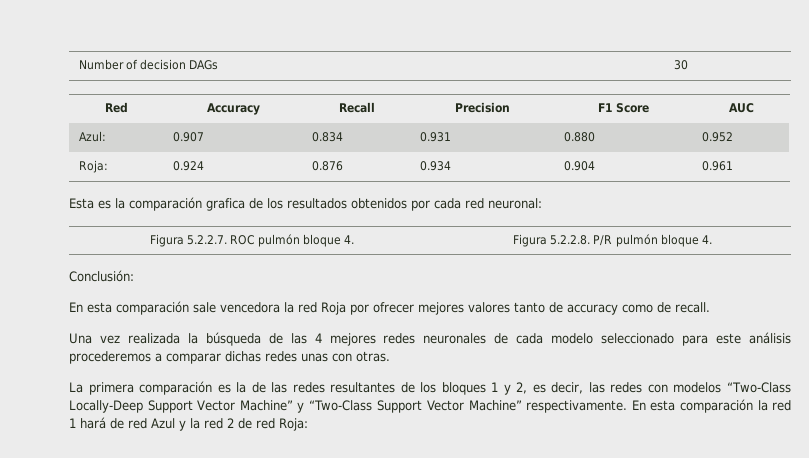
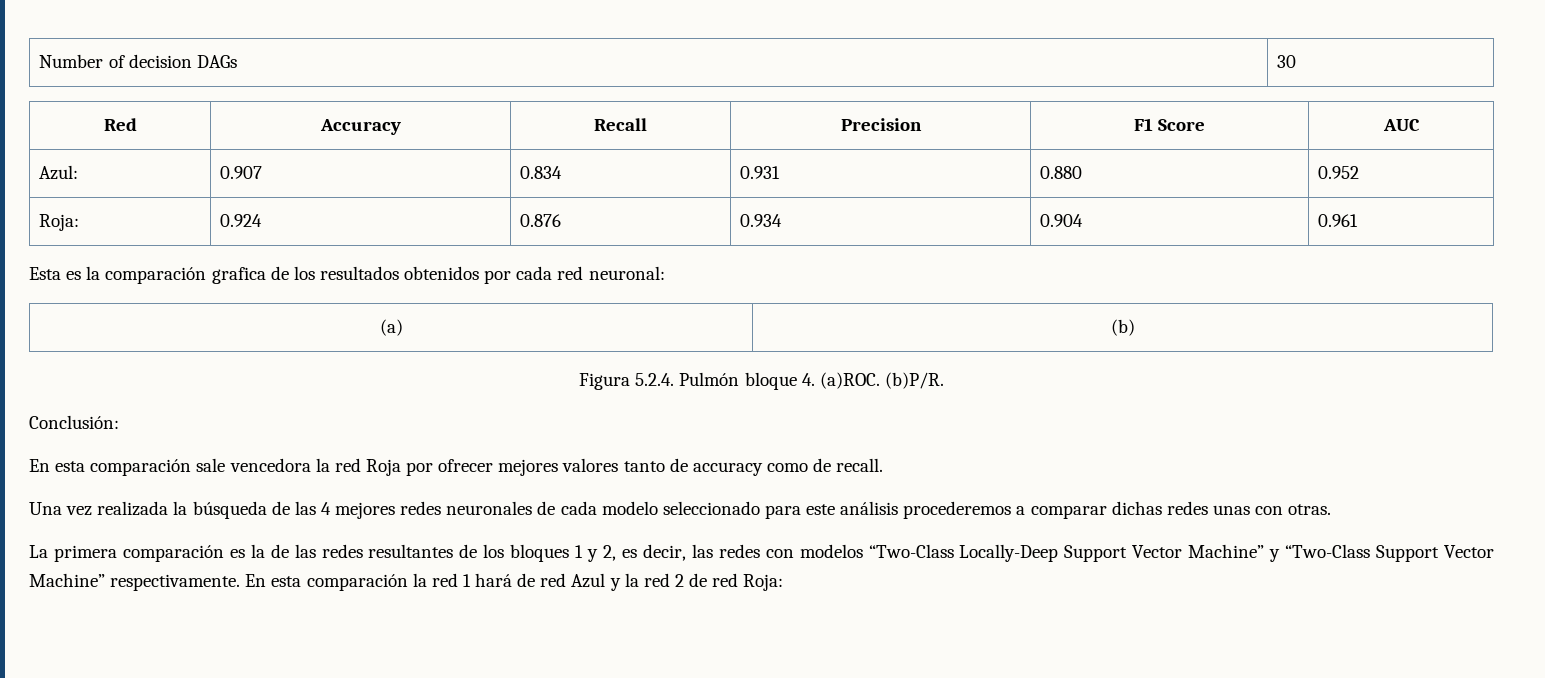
- Figura 5.2.2.7. ROC pulmón bloque 4. | Figura 5.2.2.8. P/R pulmón bloque 4.
+ (a) | (b)
+ Figura 5.2.4. Pulmón bloque 4. (a)ROC. (b)P/R.

